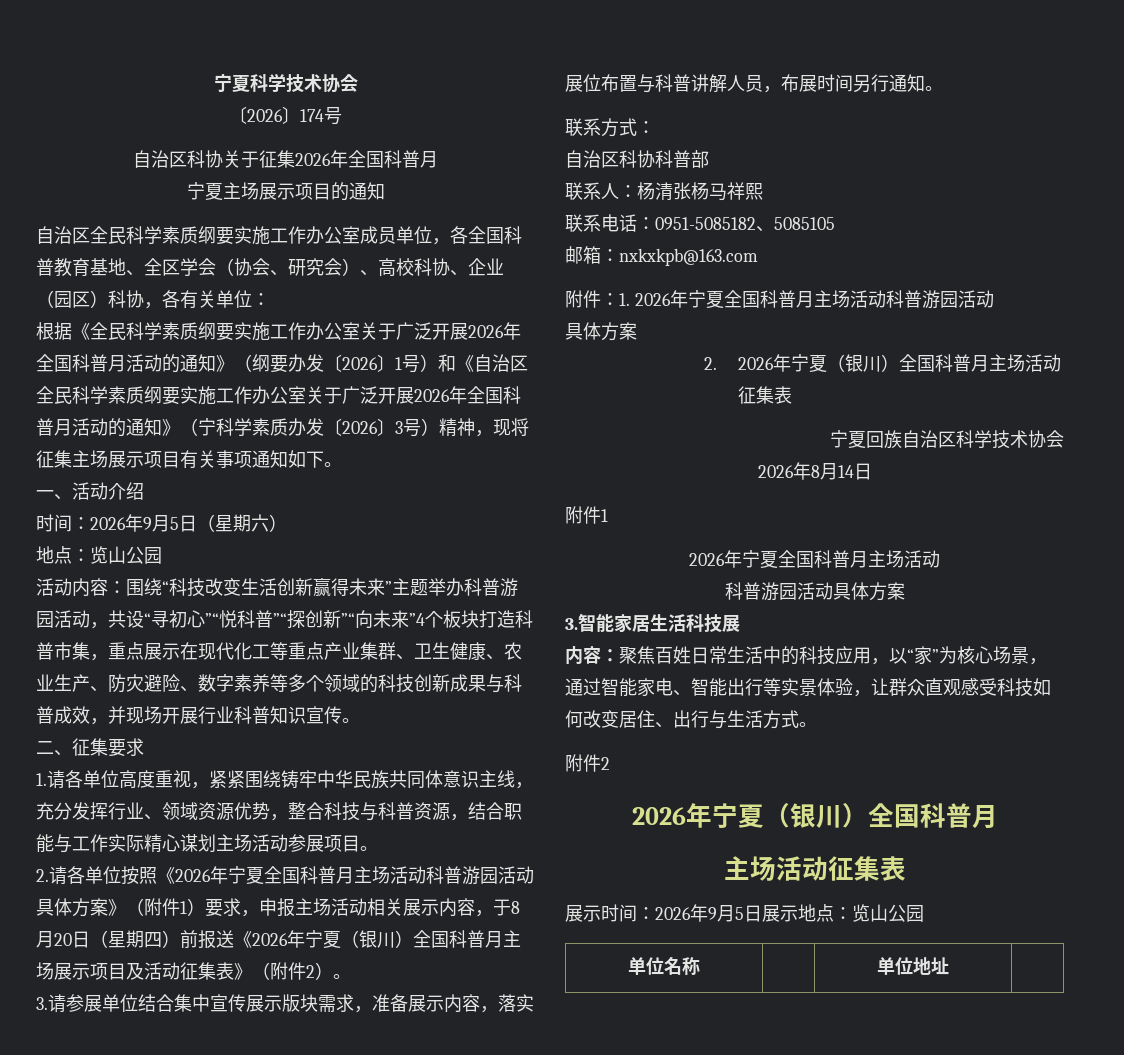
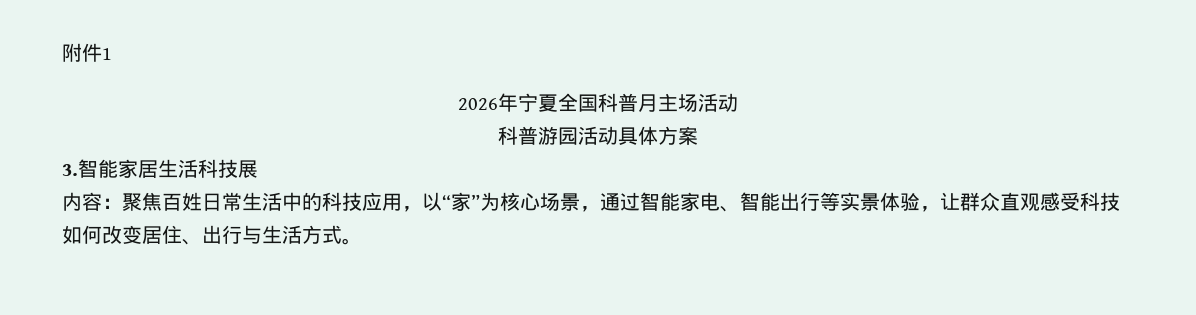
- 宁夏科学技术协会
- 〔2026〕174号
- 自治区科协关于征集2026年全国科普月
- 宁夏主场展示项目的通知
- 自治区全民科学素质纲要实施工作办公室成员单位，各全国科普教育基地、全区学会（协会、研究会）、高校科协、企业（园区）科协，各有关单位：
- 根据《全民科学素质纲要实施工作办公室关于广泛开展2026年全国科普月活动的通知》（纲要办发〔2026〕1号）和《自治区全民科学素质纲要实施工作办公室关于广泛开展2026年全国科普月活动的通知》（宁科学素质办发〔2026〕3号）精神，现将征集主场展示项目有关事项通知如下。
- 一、活动介绍
- 时间：2026年9月5日（星期六）
- 地点：览山公园
- 活动内容：围绕“科技改变生活创新赢得未来”主题举办科普游园活动，共设“寻初心”“悦科普”“探创新”“向未来”4个板块打造科普市集，重点展示在现代化工等重点产业集群、卫生健康、农业生产、防灾避险、数字素养等多个领域的科技创新成果与科普成效，并现场开展行业科普知识宣传。
- 二、征集要求
- 1.请各单位高度重视，紧紧围绕铸牢中华民族共同体意识主线，充分发挥行业、领域资源优势，整合科技与科普资源，结合职能与工作实际精心谋划主场活动参展项目。
- 2.请各单位按照《2026年宁夏全国科普月主场活动科普游园活动具体方案》（附件1）要求，申报主场活动相关展示内容，于8月20日（星期四）前报送《2026年宁夏（银川）全国科普月主场展示项目及活动征集表》（附件2）。
- 3.请参展单位结合集中宣传展示版块需求，准备展示内容，落实展位布置与科普讲解人员，布展时间另行通知。
- 联系方式：
- 自治区科协科普部
- 联系人：杨清张杨马祥熙
- 联系电话：0951-5085182、5085105
- 邮箱：nxkxkpb@163.com
- 附件：1. 2026年宁夏全国科普月主场活动科普游园活动
- 具体方案
- 2. 2026年宁夏（银川）全国科普月主场活动征集表
- 宁夏回族自治区科学技术协会
- 2026年8月14日
  内容：聚焦百姓日常生活中的科技应用，以“家”为核心场景，通过智能家电、智能出行等实景体验，让群众直观感受科技如何改变居住、出行与生活方式。
- 附件2
- 2026年宁夏（银川）全国科普月
- 主场活动征集表
- 展示时间：2026年9月5日展示地点：览山公园
- 单位名称 | | 单位地址 |

